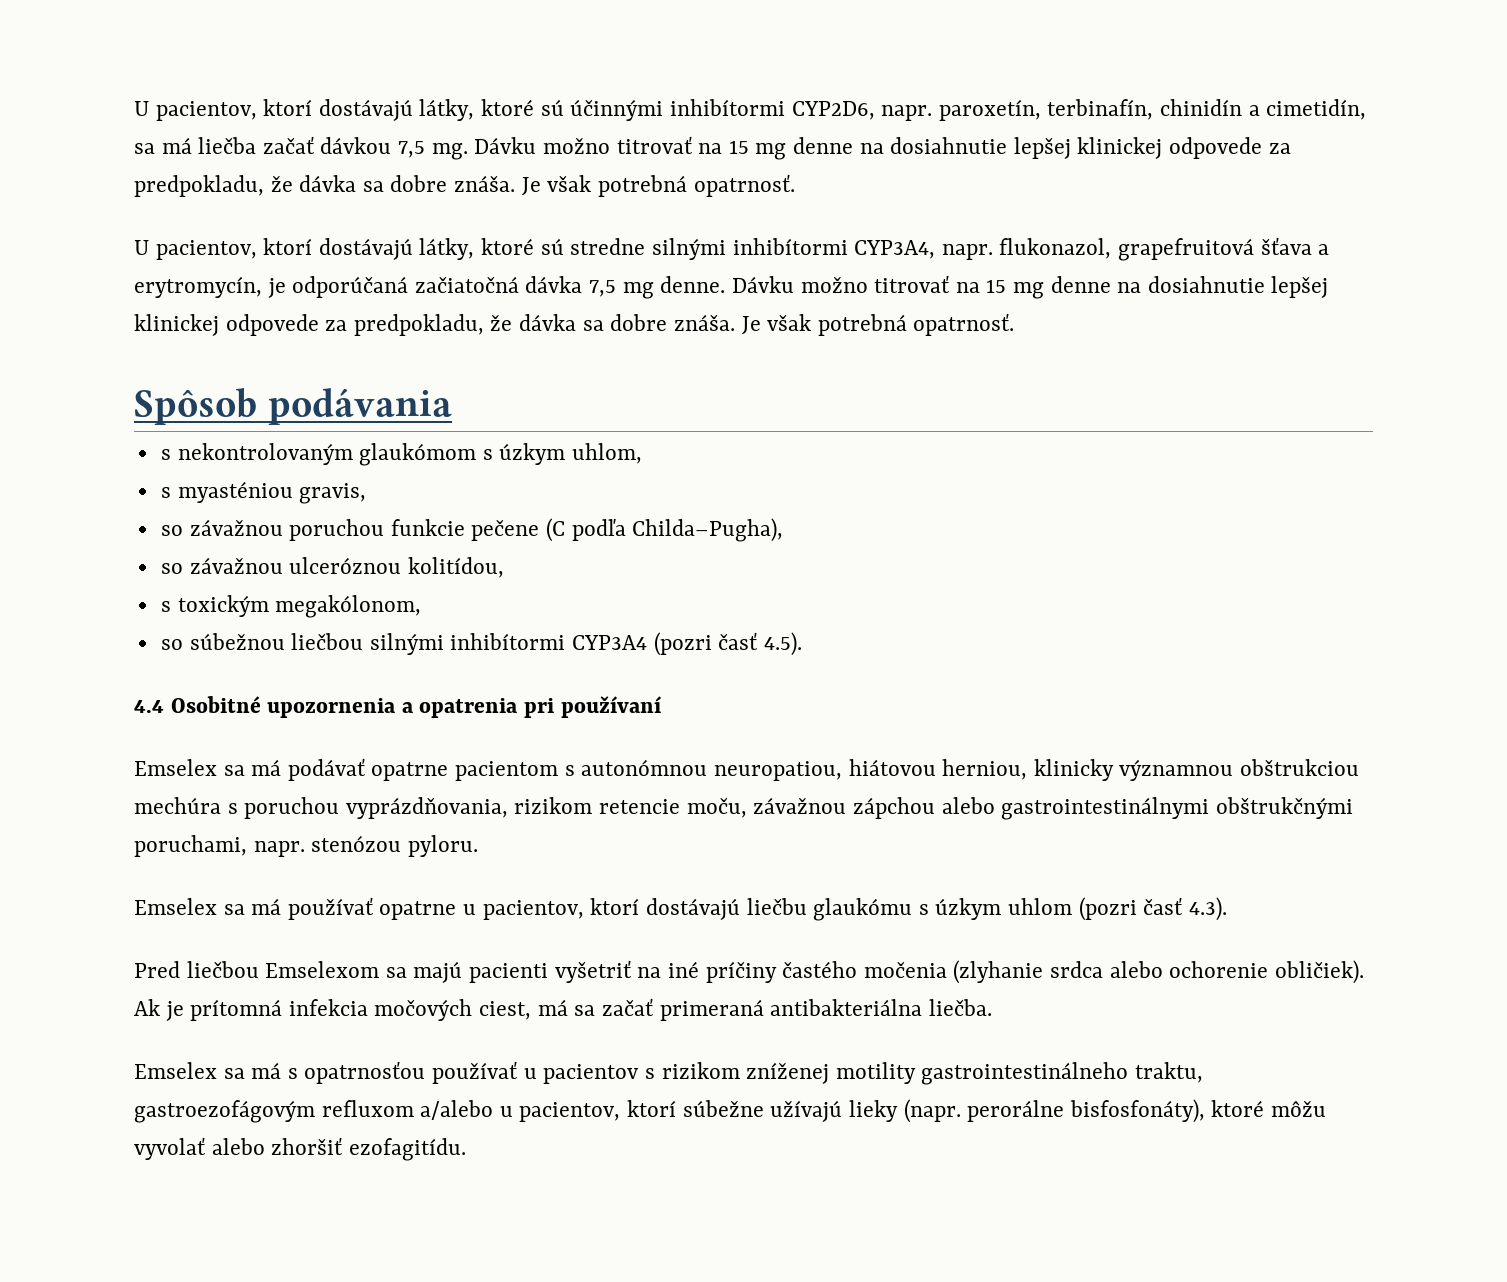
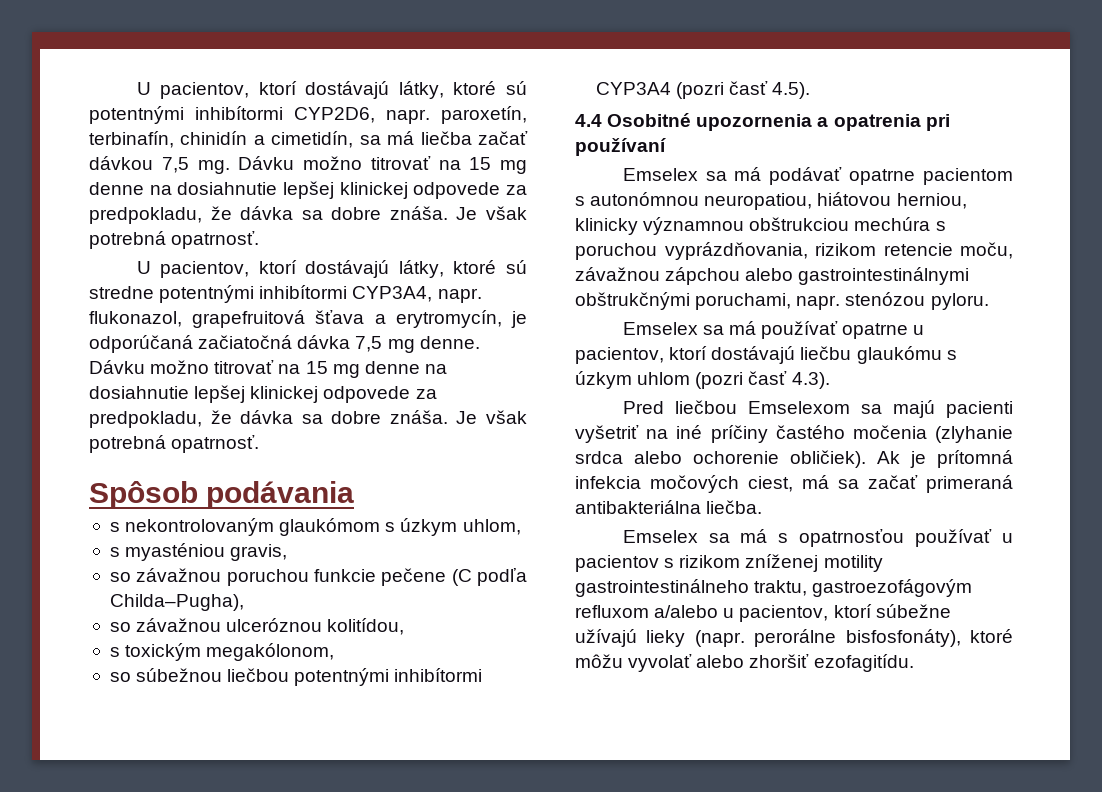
- U pacientov, ktorí dostávajú látky, ktoré sú účinnými inhibítormi CYP2D6, napr. paroxetín, terbinafín, chinidín a cimetidín, sa má liečba začať dávkou 7,5 mg.
+ U pacientov, ktorí dostávajú látky, ktoré sú potentnými inhibítormi CYP2D6, napr. paroxetín, terbinafín, chinidín a cimetidín, sa má liečba začať dávkou 7,5 mg.
- U pacientov, ktorí dostávajú látky, ktoré sú stredne silnými inhibítormi CYP3A4, napr. flukonazol, grapefruitová šťava a erytromycín, je odporúčaná začiatočná dávka 7,5 mg denne.
+ U pacientov, ktorí dostávajú látky, ktoré sú stredne potentnými inhibítormi CYP3A4, napr. flukonazol, grapefruitová šťava a erytromycín, je odporúčaná začiatočná dávka 7,5 mg denne.
- so súbežnou liečbou silnými inhibítormi CYP3A4 (pozri časť 4.5).
+ so súbežnou liečbou potentnými inhibítormi CYP3A4 (pozri časť 4.5).

